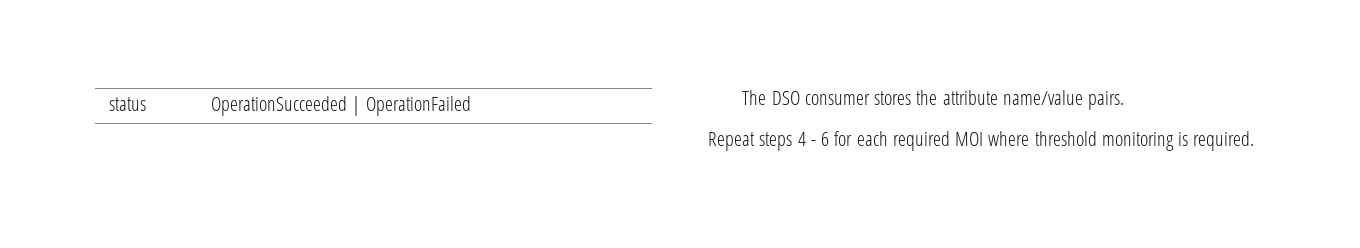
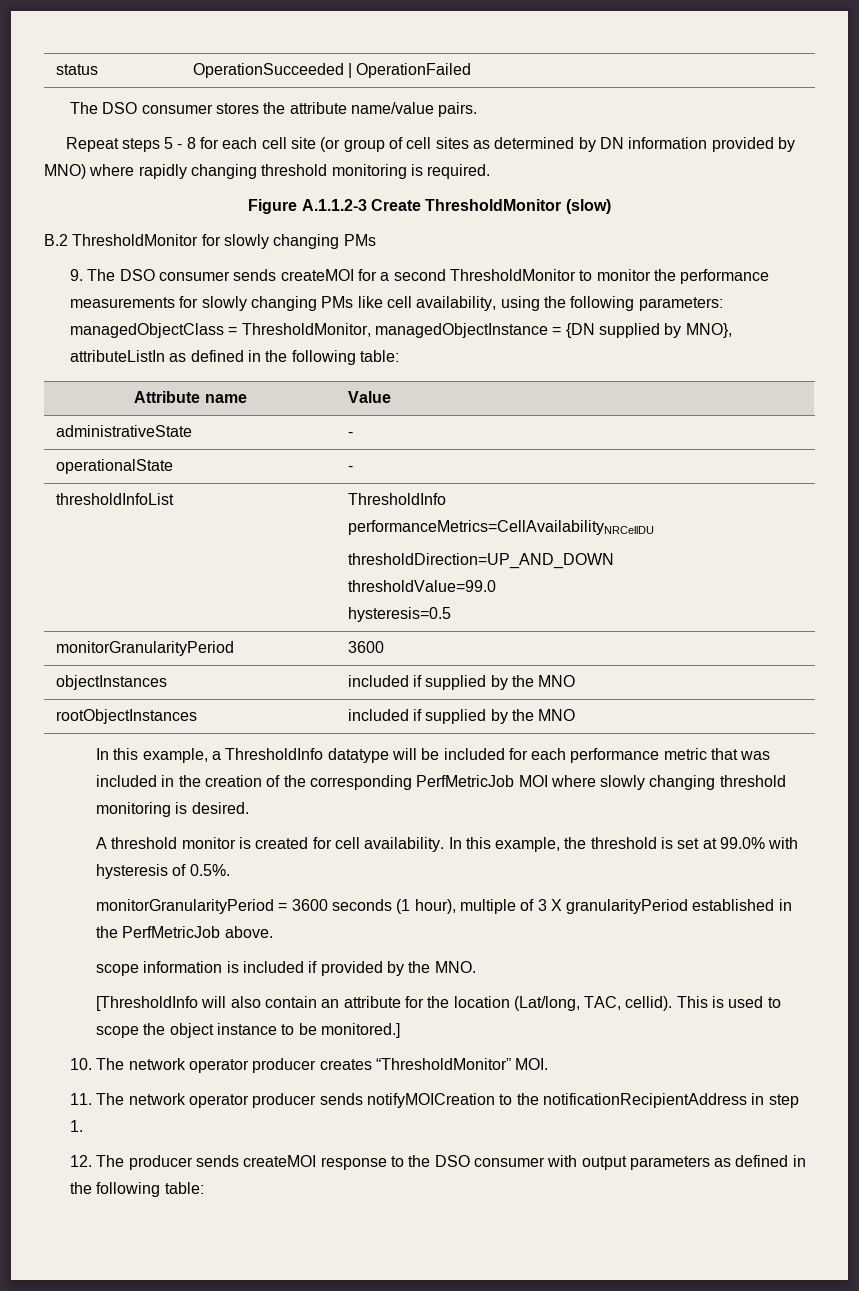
- Repeat steps 4 - 6 for each required MOI where threshold monitoring is required.
+ Repeat steps 5 - 8 for each cell site (or group of cell sites as determined by DN information provided by MNO) where rapidly changing threshold monitoring is required.
+ Figure A.1.1.2-3 Create ThresholdMonitor (slow)
+ B.2 ThresholdMonitor for slowly changing PMs
+ 9. The DSO consumer sends createMOI for a second ThresholdMonitor to monitor the performance measurements for slowly changing PMs like cell availability, using the following parameters: managedObjectClass = ThresholdMonitor, managedObjectInstance = {DN supplied by MNO}, attributeListIn as defined in the following table:
+ Attribute name | Value
+ administrativeState | -
+ operationalState | -
+ thresholdInfoList | ThresholdInfo
+ performanceMetrics=CellAvailabilityNRCellDU
+ thresholdDirection=UP_AND_DOWN
+ thresholdValue=99.0
+ hysteresis=0.5
+ monitorGranularityPeriod | 3600
+ objectInstances | included if supplied by the MNO
+ rootObjectInstances | included if supplied by the MNO
+ In this example, a ThresholdInfo datatype will be included for each performance metric that was included in the creation of the corresponding PerfMetricJob MOI where slowly changing threshold monitoring is desired.
+ A threshold monitor is created for cell availability. In this example, the threshold is set at 99.0% with hysteresis of 0.5%.
+ monitorGranularityPeriod = 3600 seconds (1 hour), multiple of 3 X granularityPeriod established in the PerfMetricJob above.
+ scope information is included if provided by the MNO.
+ [ThresholdInfo will also contain an attribute for the location (Lat/long, TAC, cellid). This is used to scope the object instance to be monitored.]
+ 10. The network operator producer creates “ThresholdMonitor” MOI.
+ 11. The network operator producer sends notifyMOICreation to the notificationRecipientAddress in step 1.
+ 12. The producer sends createMOI response to the DSO consumer with output parameters as defined in the following table:

